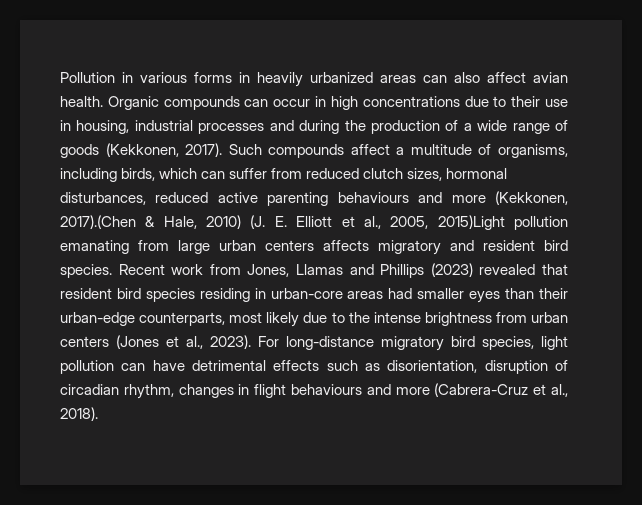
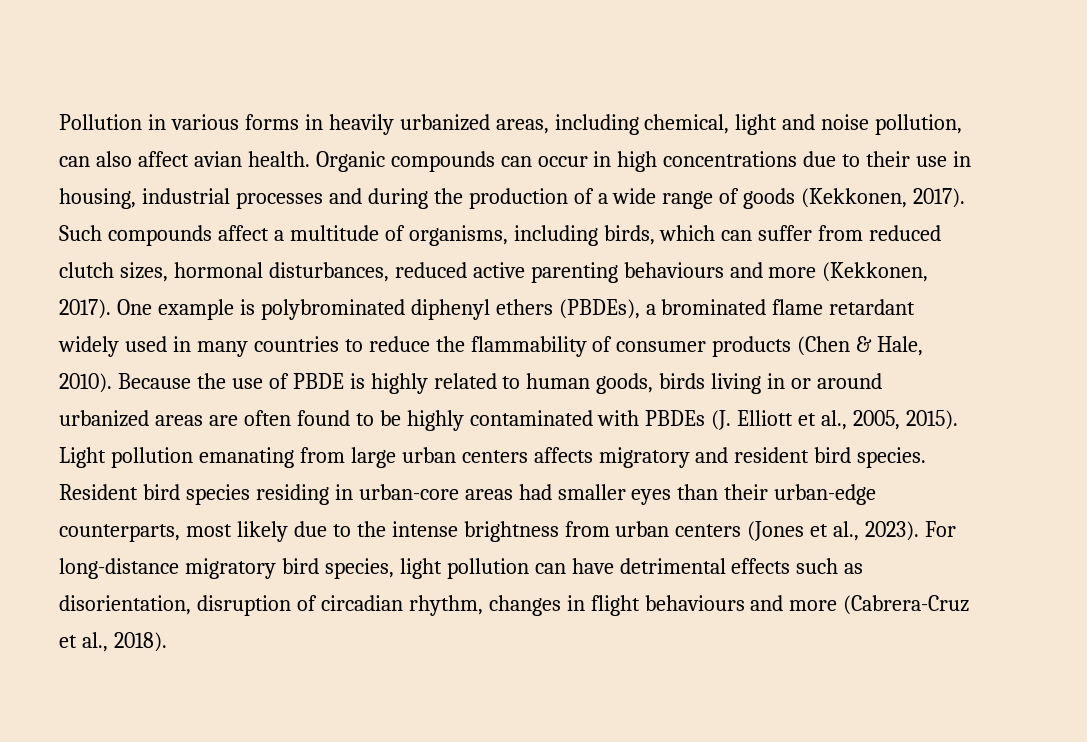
- Pollution in various forms in heavily urbanized areas can also affect avian health.
+ Pollution in various forms in heavily urbanized areas, including chemical, light and noise pollution, can also affect avian health.
- Such compounds affect a multitude of organisms, including birds, which can suffer from reduced clutch sizes, hormonal disturbances, reduced active parenting behaviours and more (Kekkonen, 2017).(Chen & Hale, 2010) (J. E. Elliott et al., 2005, 2015)Light pollution emanating from large urban centers affects migratory and resident bird species.
+ Such compounds affect a multitude of organisms, including birds, which can suffer from reduced clutch sizes, hormonal disturbances, reduced active parenting behaviours and more (Kekkonen, 2017). One example is polybrominated diphenyl ethers (PBDEs), a brominated flame retardant widely used in many countries to reduce the flammability of consumer products (Chen & Hale, 2010). Because the use of PBDE is highly related to human goods, birds living in or around urbanized areas are often found to be highly contaminated with PBDEs (J. Elliott et al., 2005, 2015). Light pollution emanating from large urban centers affects migratory and resident bird species.
- Recent work from Jones, Llamas and Phillips (2023) revealed that resident bird species residing in urban-core areas had smaller eyes than their urban-edge counterparts, most likely due to the intense brightness from urban centers (Jones et al., 2023).
+ Resident bird species residing in urban-core areas had smaller eyes than their urban-edge counterparts, most likely due to the intense brightness from urban centers (Jones et al., 2023).

